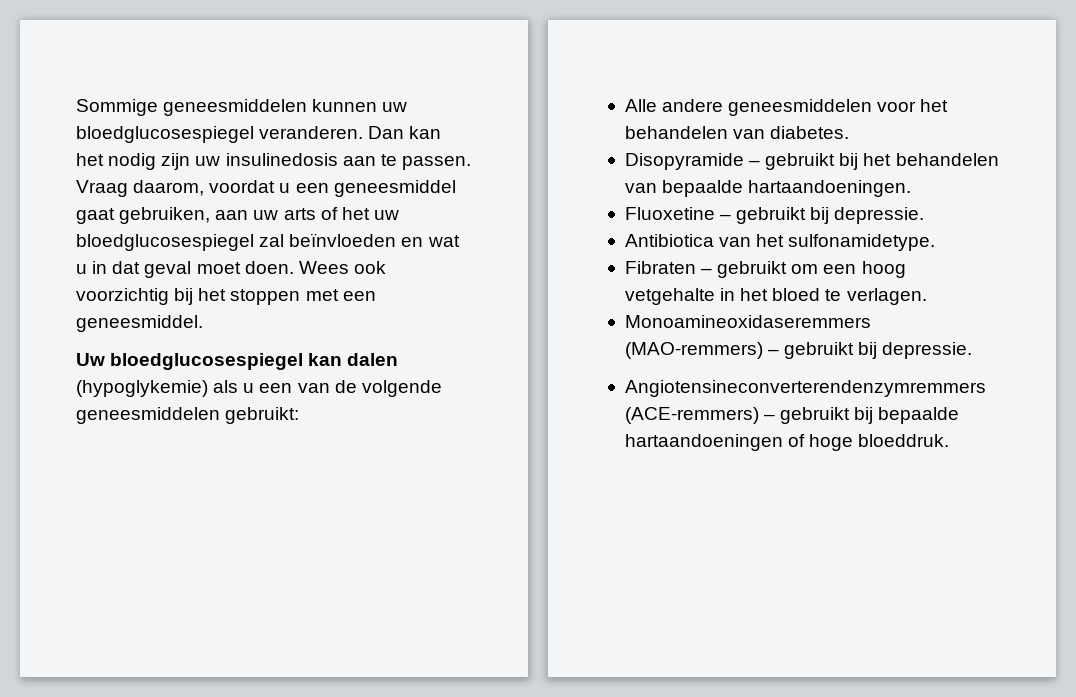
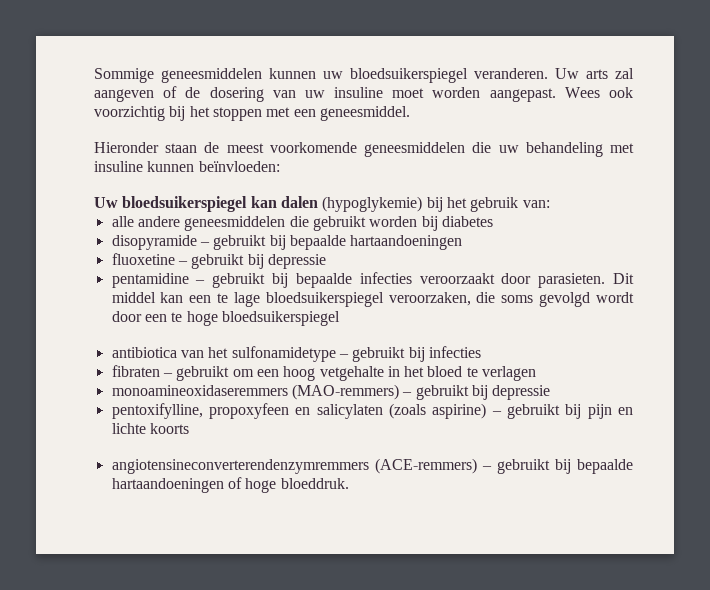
- Sommige geneesmiddelen kunnen uw bloedglucosespiegel veranderen. Dan kan het nodig zijn uw insulinedosis aan te passen. Vraag daarom, voordat u een geneesmiddel gaat gebruiken, aan uw arts of het uw bloedglucosespiegel zal beïnvloeden en wat u in dat geval moet doen.
+ Sommige geneesmiddelen kunnen uw bloedsuikerspiegel veranderen. Uw arts zal aangeven of de dosering van uw insuline moet worden aangepast.
- Uw bloedglucosespiegel kan dalen (hypoglykemie) als u een van de volgende geneesmiddelen gebruikt:
- Alle andere geneesmiddelen voor het behandelen van diabetes.
- Disopyramide – gebruikt bij het behandelen van bepaalde hartaandoeningen.
- Fluoxetine – gebruikt bij depressie.
- Antibiotica van het sulfonamidetype.
- Fibraten – gebruikt om een hoog vetgehalte in het bloed te verlagen.
- Monoamineoxidaseremmers (MAO-remmers) – gebruikt bij depressie.
- Angiotensineconverterendenzymremmers (ACE-remmers) – gebruikt bij bepaalde hartaandoeningen of hoge bloeddruk.
+ Hieronder staan de meest voorkomende geneesmiddelen die uw behandeling met insuline kunnen beïnvloeden:
+ Uw bloedsuikerspiegel kan dalen (hypoglykemie) bij het gebruik van:
+ alle andere geneesmiddelen die gebruikt worden bij diabetes
+ disopyramide – gebruikt bij bepaalde hartaandoeningen
+ fluoxetine – gebruikt bij depressie
+ pentamidine – gebruikt bij bepaalde infecties veroorzaakt door parasieten. Dit middel kan een te lage bloedsuikerspiegel veroorzaken, die soms gevolgd wordt door een te hoge bloedsuikerspiegel
+ antibiotica van het sulfonamidetype – gebruikt bij infecties
+ fibraten – gebruikt om een hoog vetgehalte in het bloed te verlagen
+ monoamineoxidaseremmers (MAO-remmers) – gebruikt bij depressie
+ pentoxifylline, propoxyfeen en salicylaten (zoals aspirine) – gebruikt bij pijn en lichte koorts
+ angiotensineconverterendenzymremmers (ACE-remmers) – gebruikt bij bepaalde hartaandoeningen of hoge bloeddruk.

